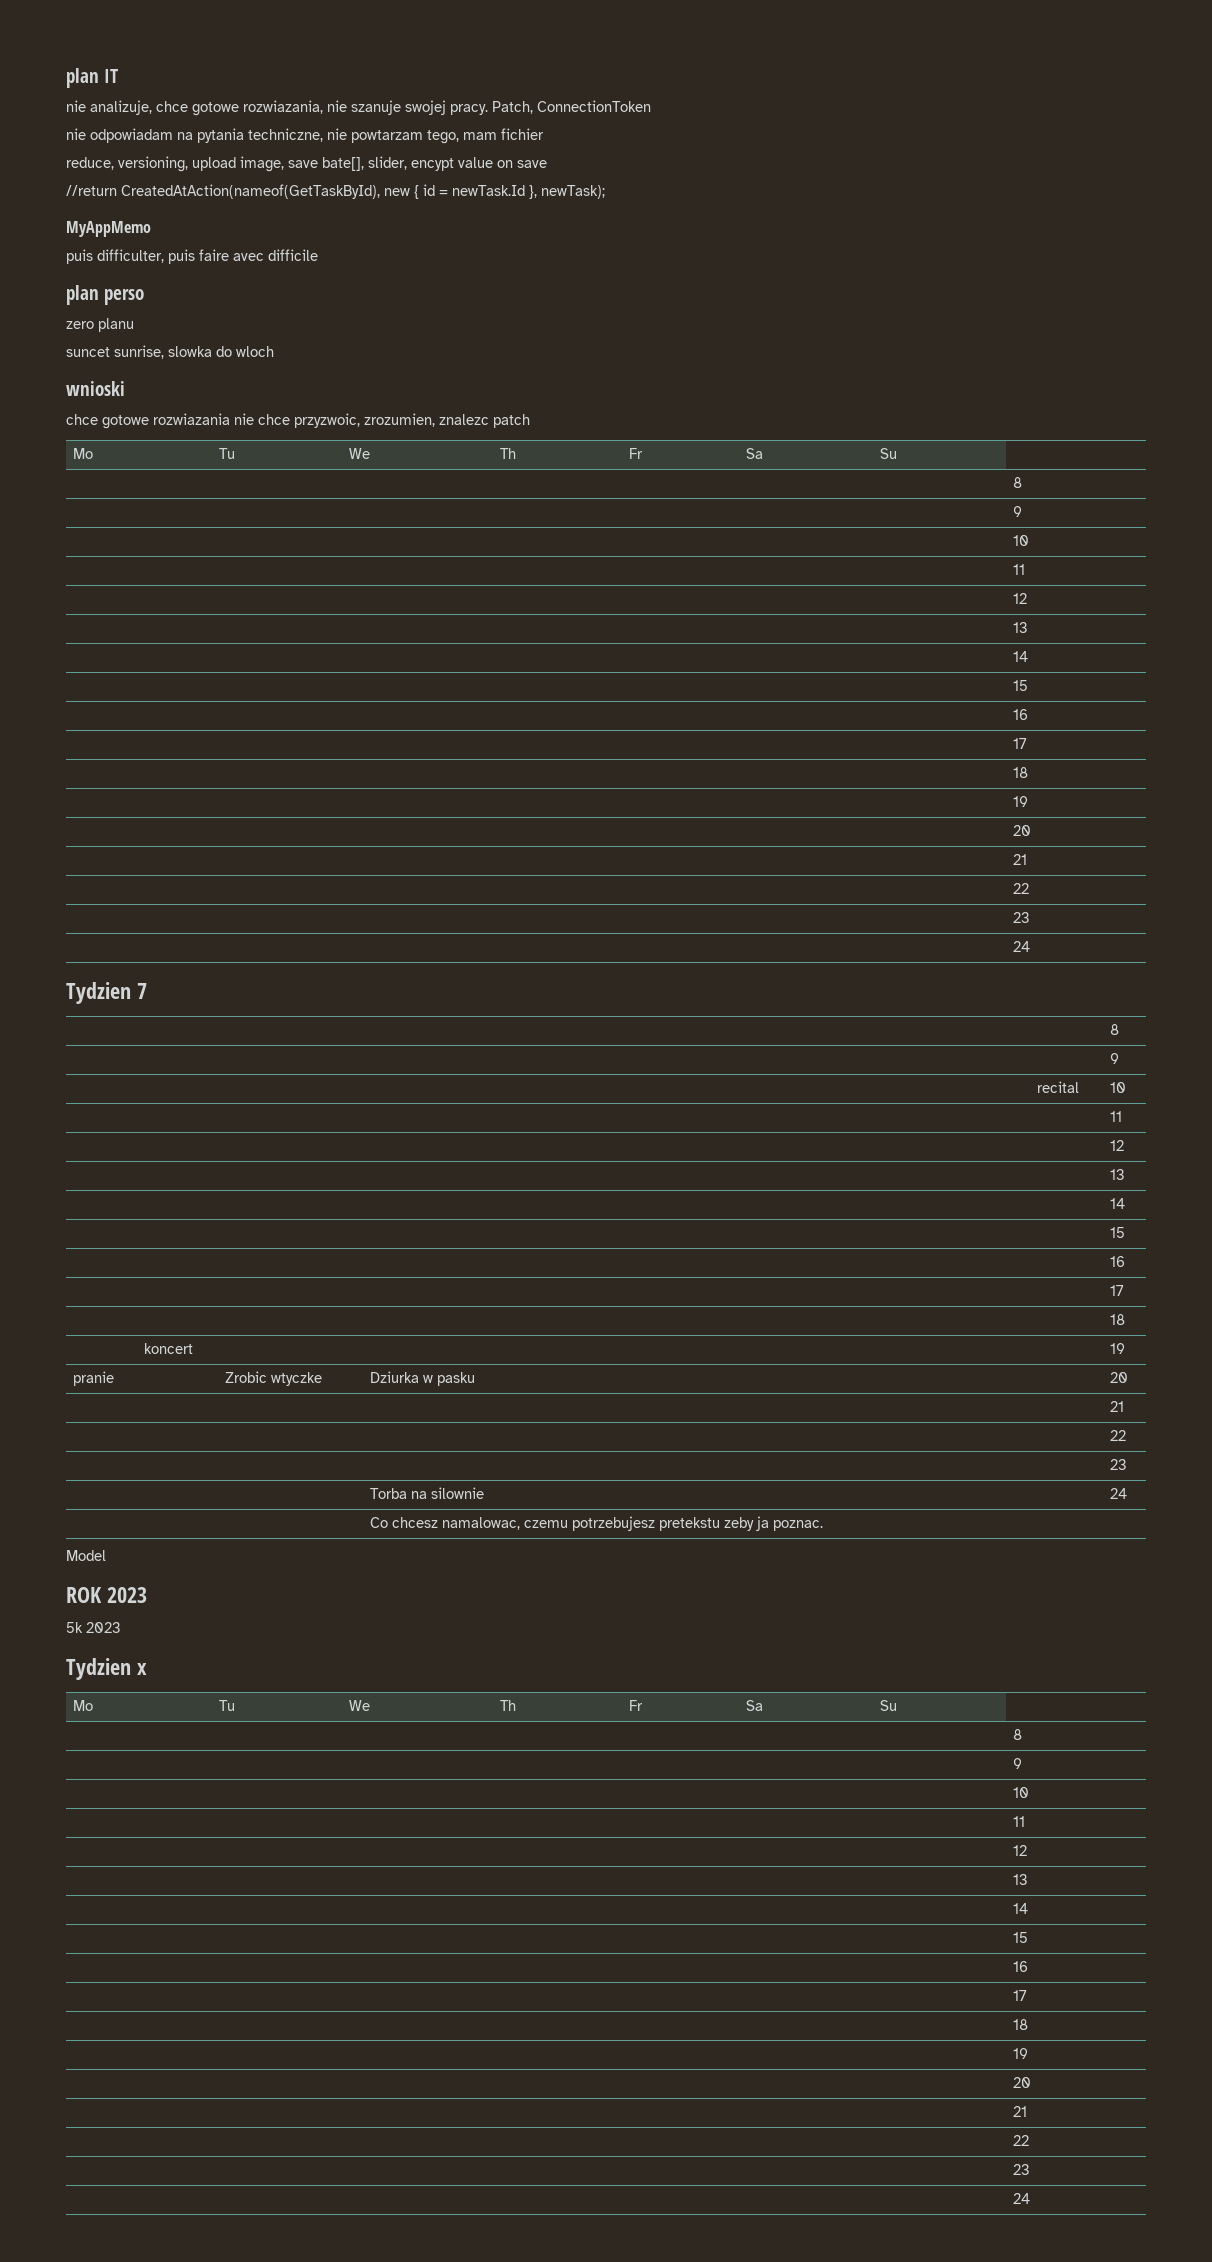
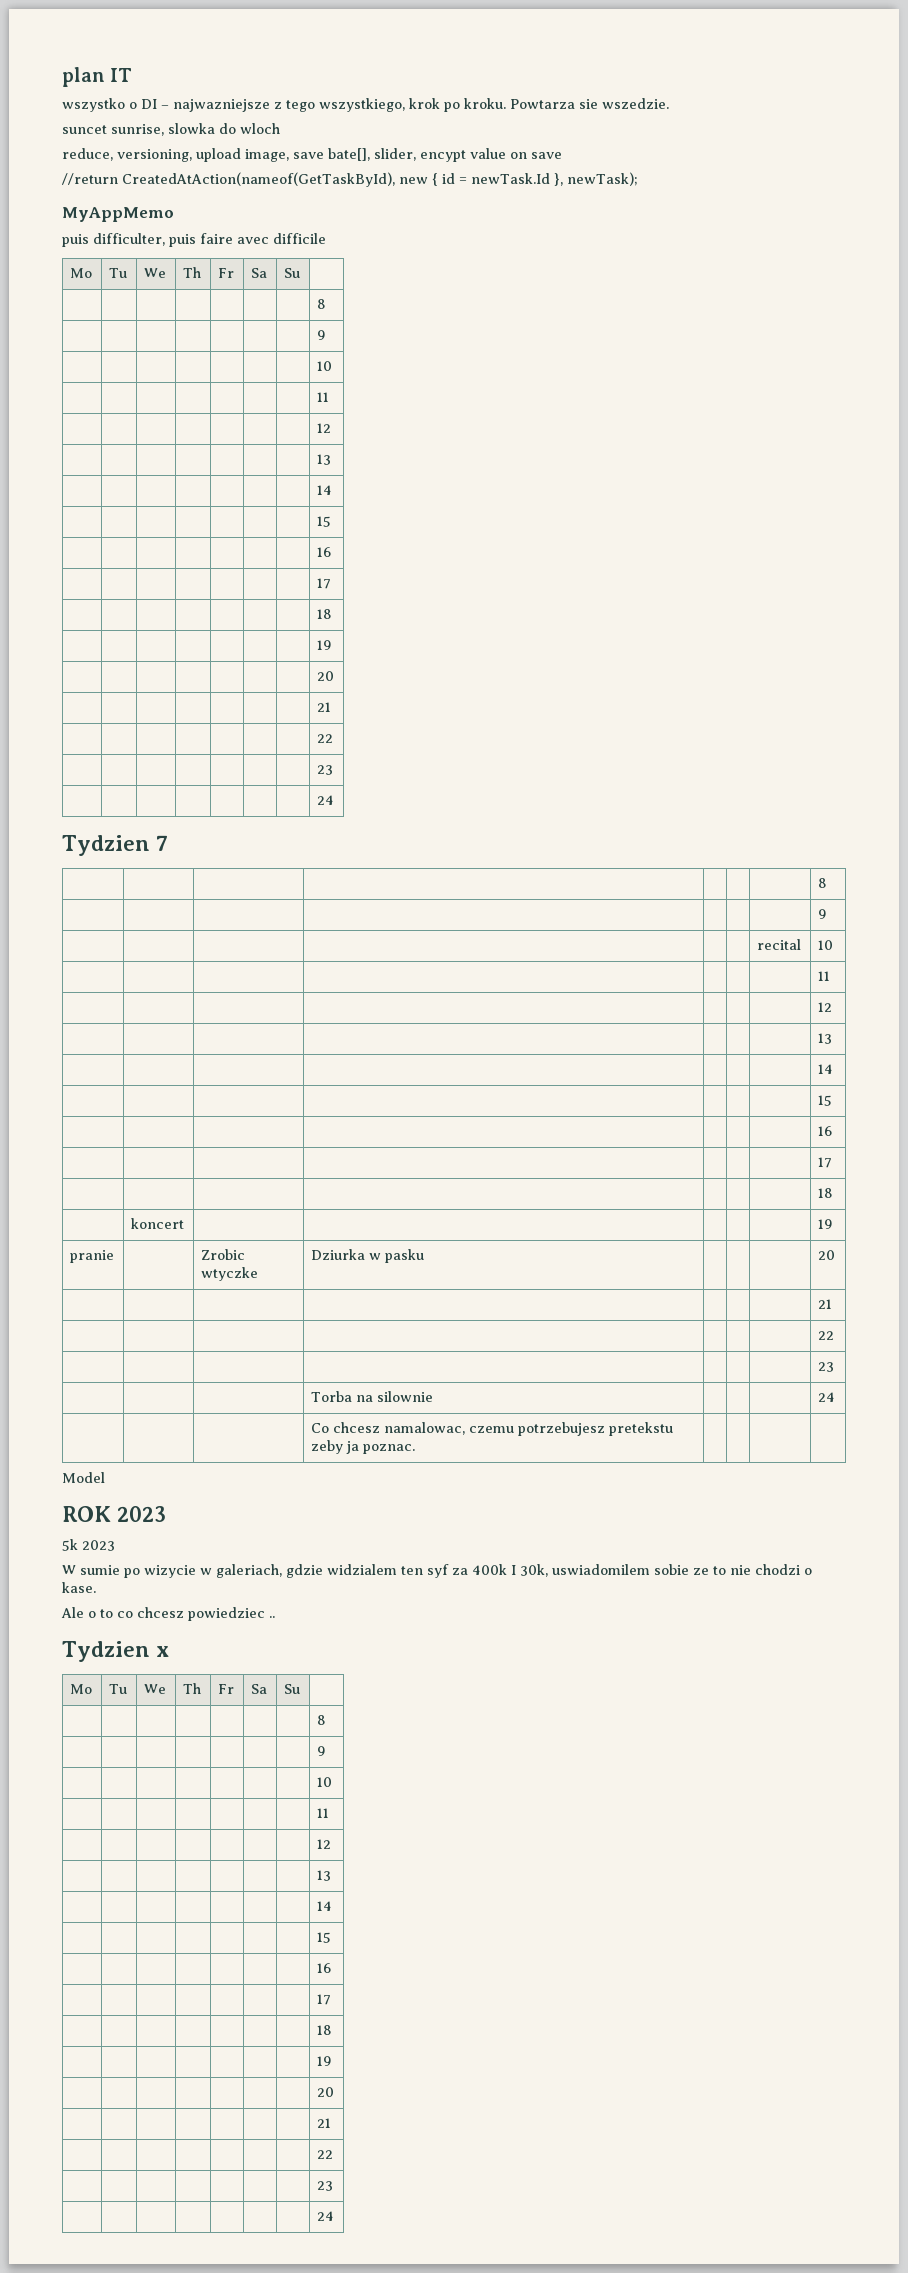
- nie analizuje, chce gotowe rozwiazania, nie szanuje swojej pracy. Patch, ConnectionToken
- nie odpowiadam na pytania techniczne, nie powtarzam tego, mam fichier
+ wszystko o DI – najwazniejsze z tego wszystkiego, krok po kroku. Powtarza sie wszedzie.
+ suncet sunrise, slowka do wloch
- plan perso
- zero planu
- suncet sunrise, slowka do wloch
- wnioski
- chce gotowe rozwiazania nie chce przyzwoic, zrozumien, znalezc patch
+ W sumie po wizycie w galeriach, gdzie widzialem ten syf za 400k I 30k, uswiadomilem sobie ze to nie chodzi o kase.
+ Ale o to co chcesz powiedziec ..

